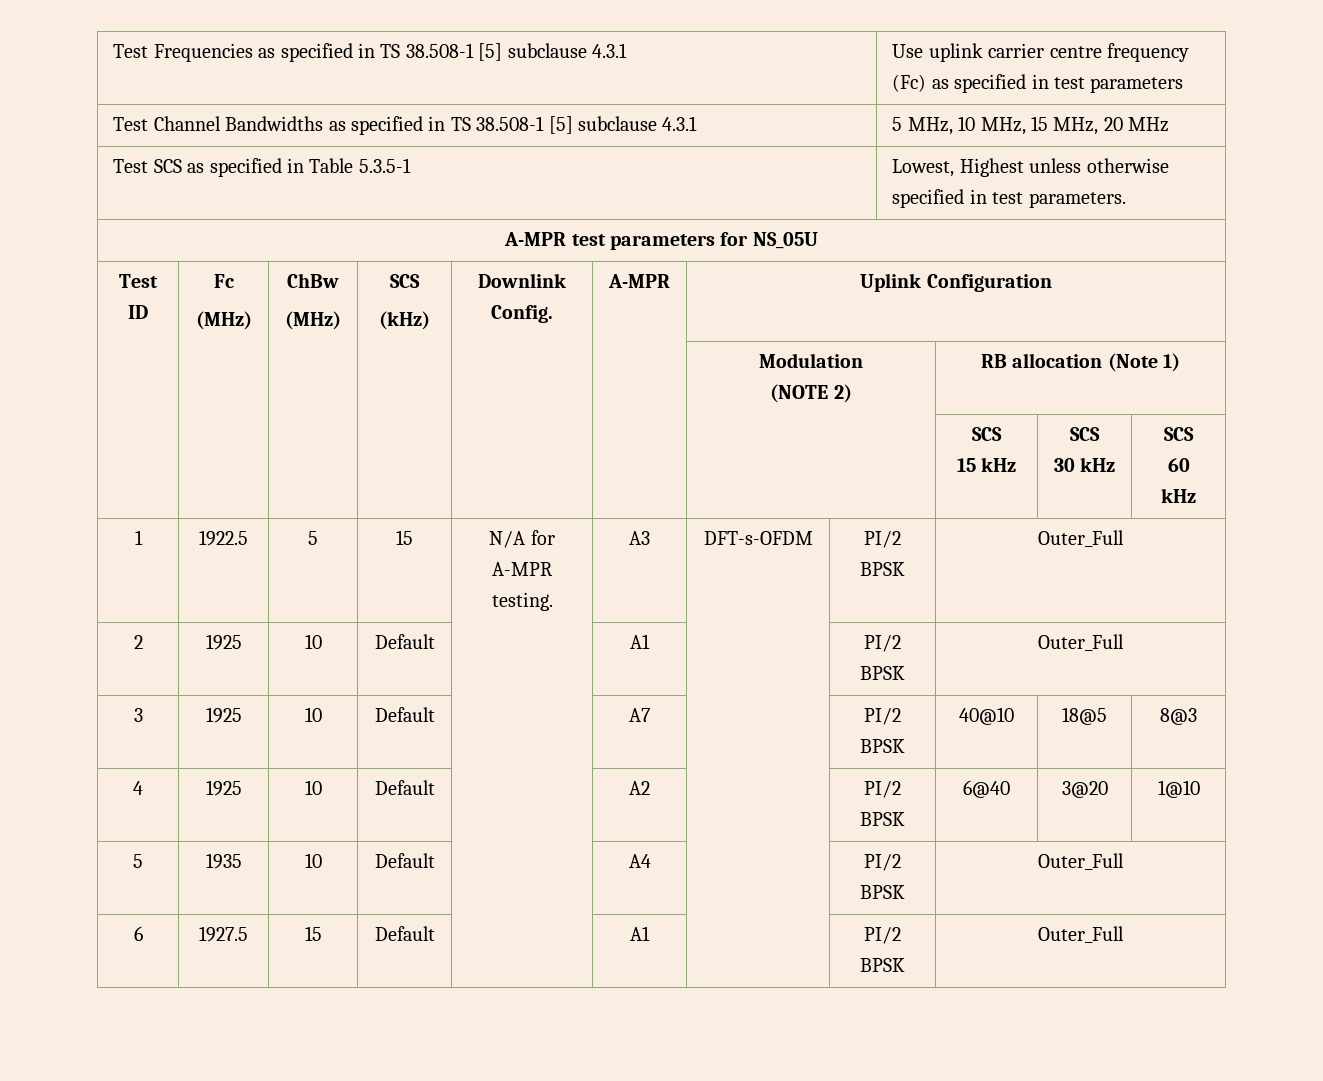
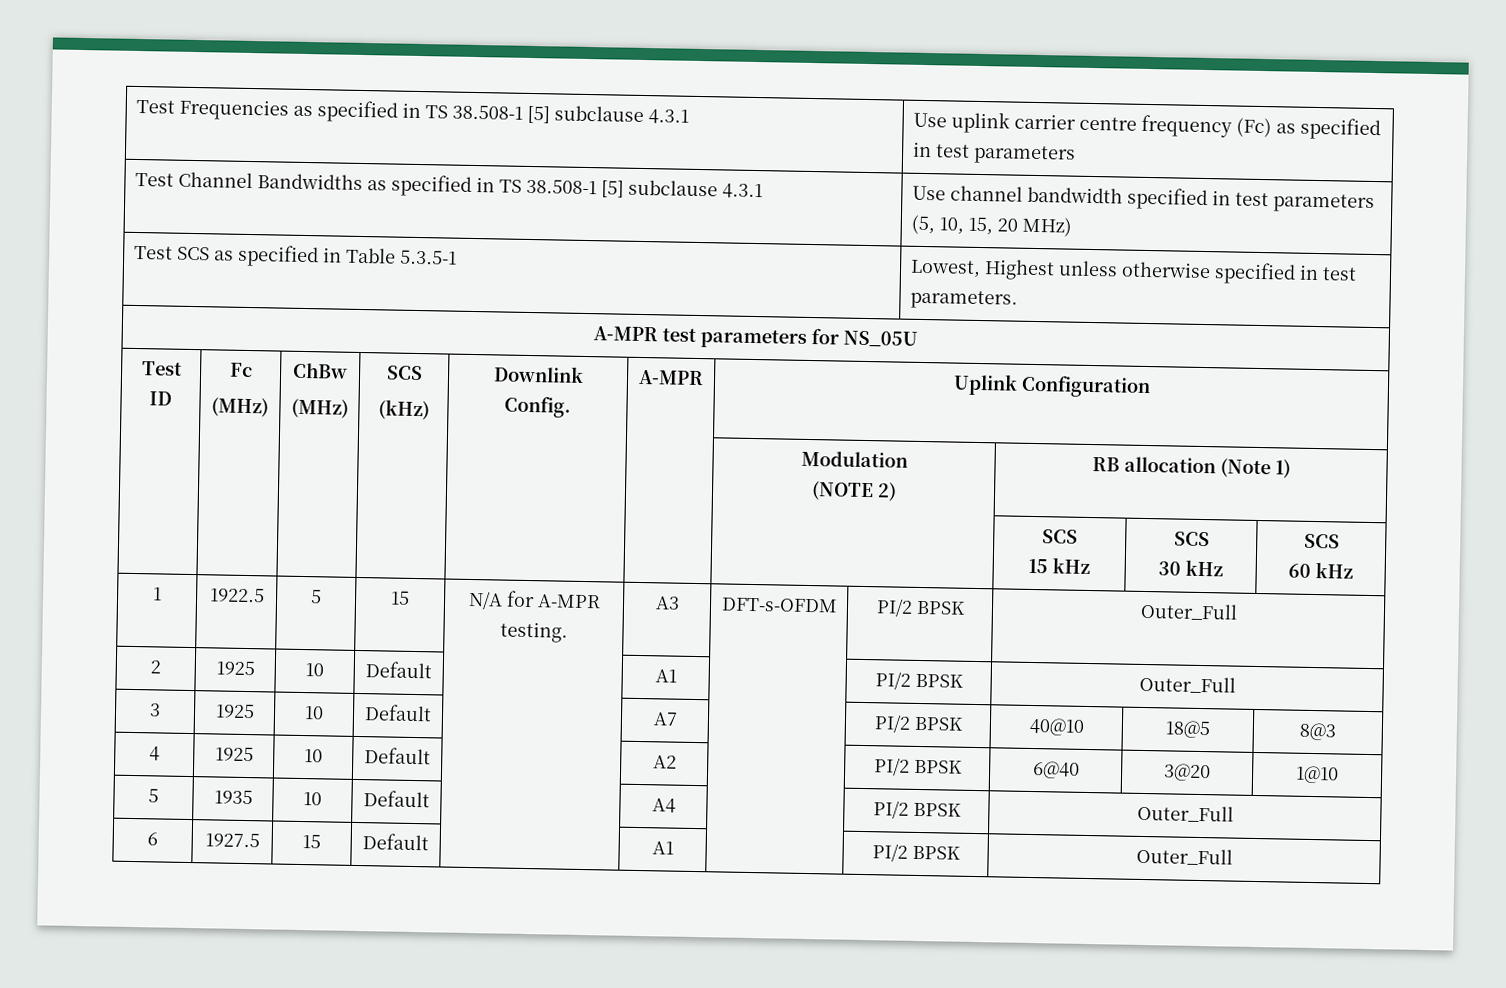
- Test Channel Bandwidths as specified in TS 38.508-1 [5] subclause 4.3.1 | 5 MHz, 10 MHz, 15 MHz, 20 MHz
+ Test Channel Bandwidths as specified in TS 38.508-1 [5] subclause 4.3.1 | Use channel bandwidth specified in test parameters (5, 10, 15, 20 MHz)

